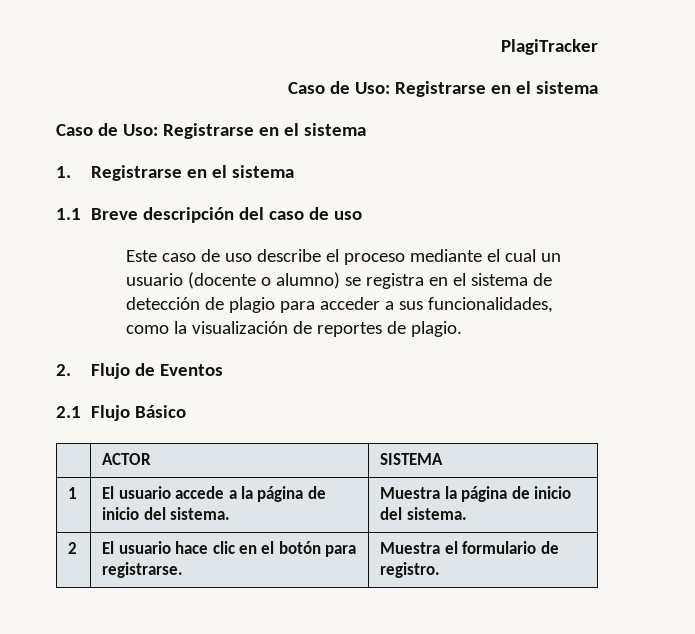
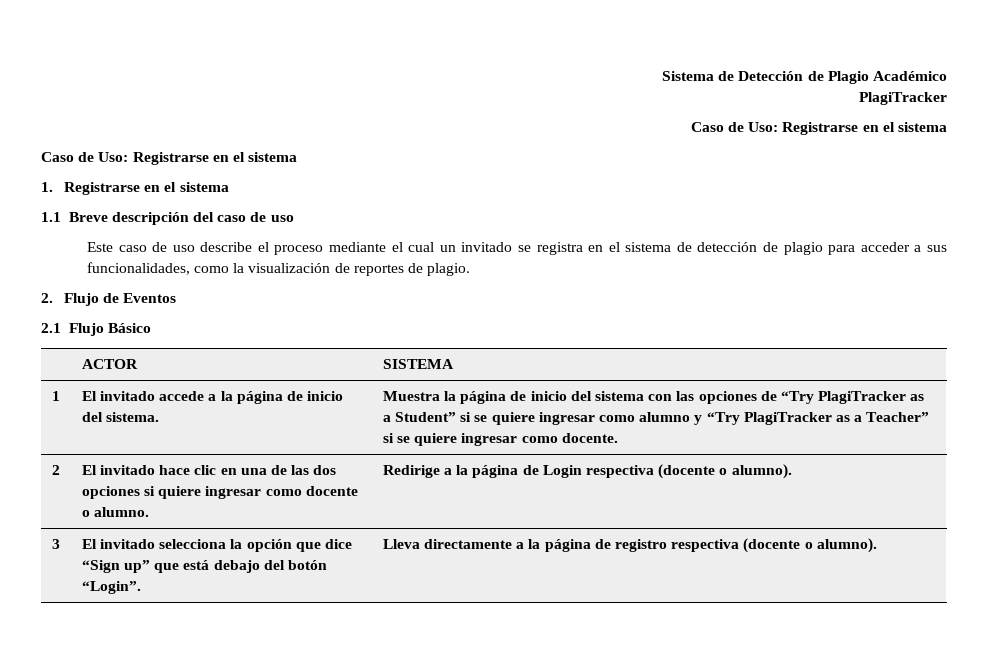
+ Sistema de Detección de Plagio Académico
- Este caso de uso describe el proceso mediante el cual un usuario (docente o alumno) se registra en el sistema de detección de plagio para acceder a sus funcionalidades, como la visualización de reportes de plagio.
+ Este caso de uso describe el proceso mediante el cual un invitado se registra en el sistema de detección de plagio para acceder a sus funcionalidades, como la visualización de reportes de plagio.
- El usuario accede a la página de inicio del sistema.
+ El invitado accede a la página de inicio del sistema.
- Muestra la página de inicio del sistema.
+ Muestra la página de inicio del sistema con las opciones de “Try PlagiTracker as a Student” si se quiere ingresar como alumno y “Try PlagiTracker as a Teacher” si se quiere ingresar como docente.
- 2 | El usuario hace clic en el botón para registrarse. | Muestra el formulario de registro.
+ 2 | El invitado hace clic en una de las dos opciones si quiere ingresar como docente o alumno. | Redirige a la página de Login respectiva (docente o alumno).
+ 3 | El invitado selecciona la opción que dice “Sign up” que está debajo del botón “Login”. | Lleva directamente a la página de registro respectiva (docente o alumno).

